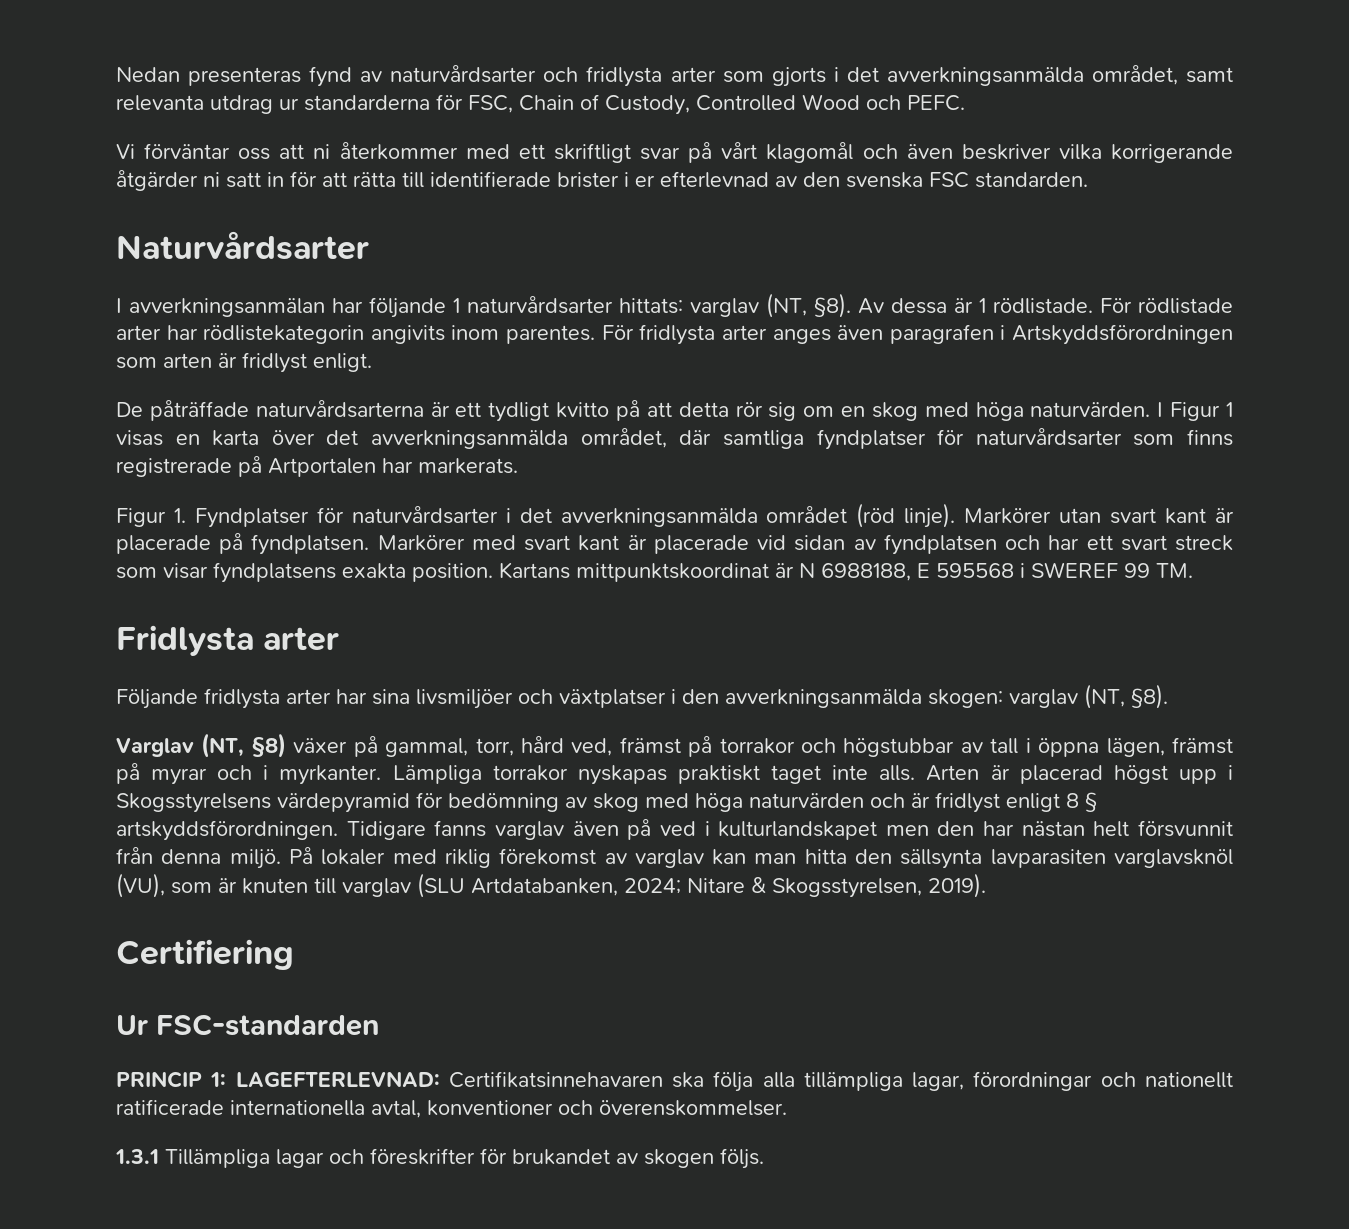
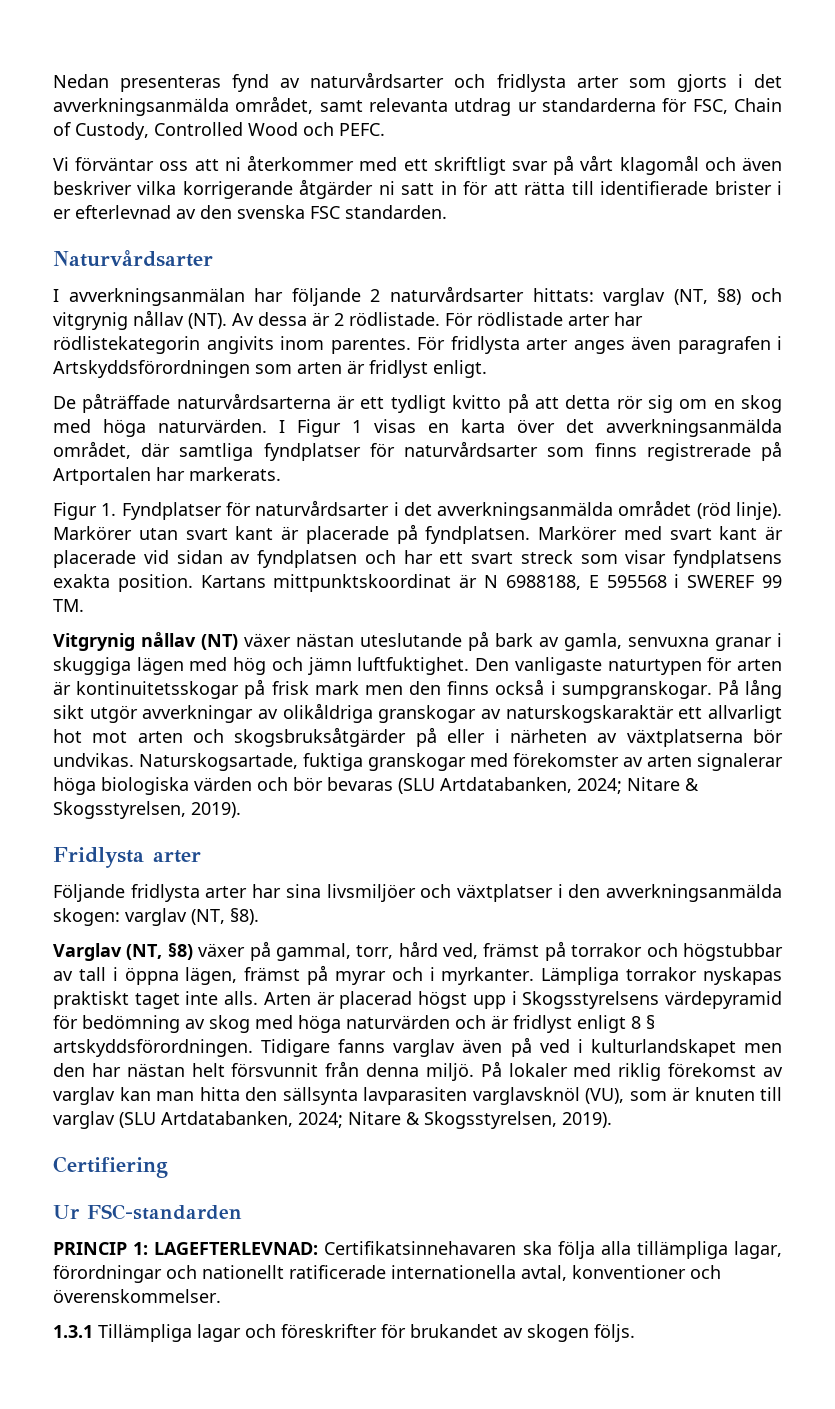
- I avverkningsanmälan har följande 1 naturvårdsarter hittats: varglav (NT, §8). Av dessa är 1 rödlistade.
+ I avverkningsanmälan har följande 2 naturvårdsarter hittats: varglav (NT, §8) och vitgrynig nållav (NT). Av dessa är 2 rödlistade.
+ Vitgrynig nållav (NT) växer nästan uteslutande på bark av gamla, senvuxna granar i skuggiga lägen med hög och jämn luftfuktighet. Den vanligaste naturtypen för arten är kontinuitetsskogar på frisk mark men den finns också i sumpgranskogar. På lång sikt utgör avverkningar av olikåldriga granskogar av naturskogskaraktär ett allvarligt hot mot arten och skogsbruksåtgärder på eller i närheten av växtplatserna bör undvikas. Naturskogsartade, fuktiga granskogar med förekomster av arten signalerar höga biologiska värden och bör bevaras (SLU Artdatabanken, 2024; Nitare & Skogsstyrelsen, 2019).

